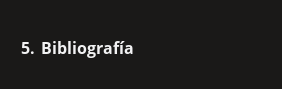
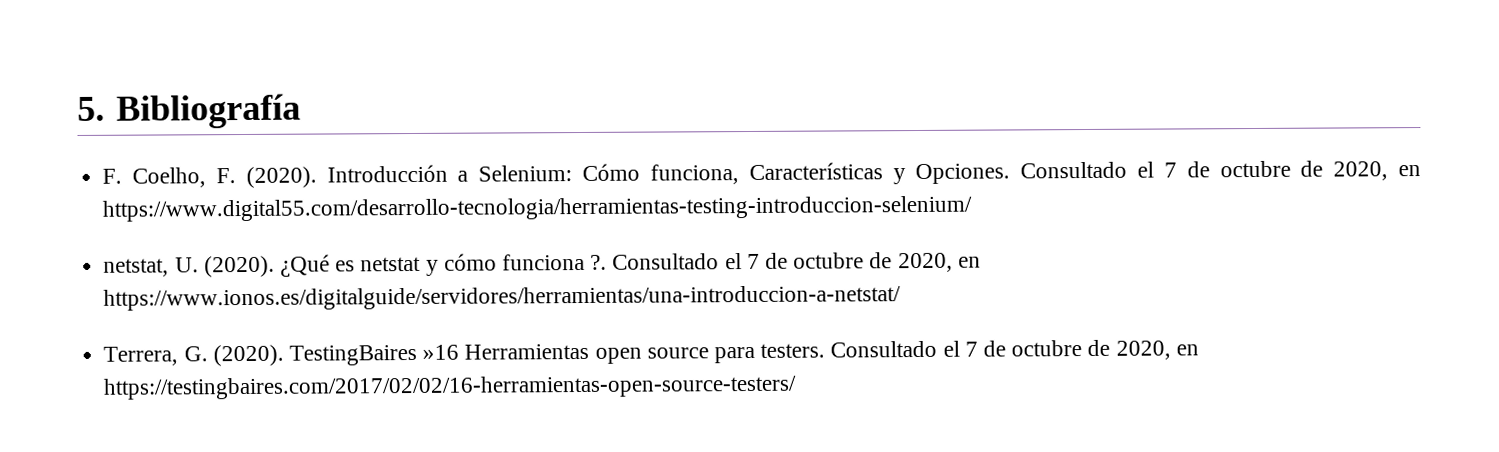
+ F. Coelho, F. (2020). Introducción a Selenium: Cómo funciona, Características y Opciones. Consultado el 7 de octubre de 2020, en https://www.digital55.com/desarrollo-tecnologia/herramientas-testing-introduccion-selenium/
+ netstat, U. (2020). ¿Qué es netstat y cómo funciona ?. Consultado el 7 de octubre de 2020, en https://www.ionos.es/digitalguide/servidores/herramientas/una-introduccion-a-netstat/
+ Terrera, G. (2020). TestingBaires »16 Herramientas open source para testers. Consultado el 7 de octubre de 2020, en https://testingbaires.com/2017/02/02/16-herramientas-open-source-testers/

